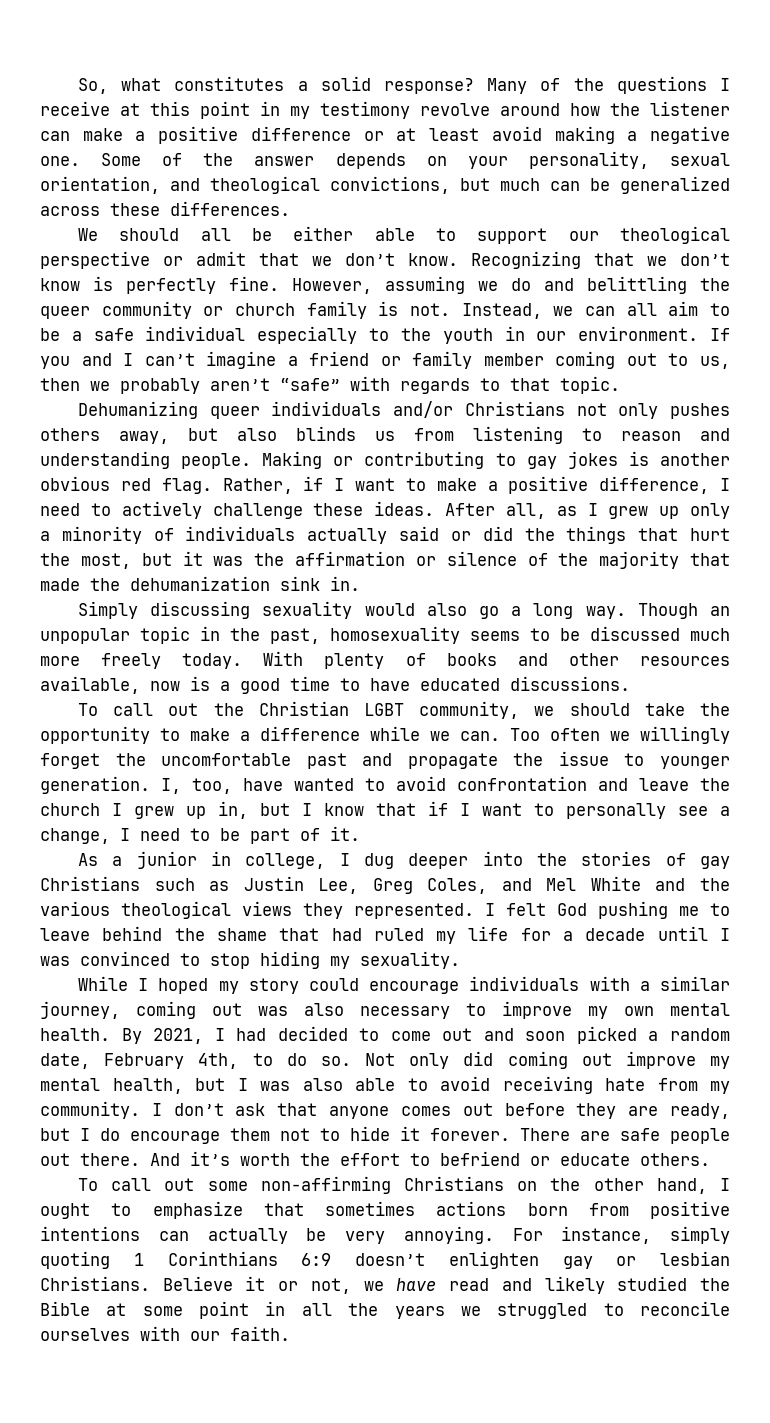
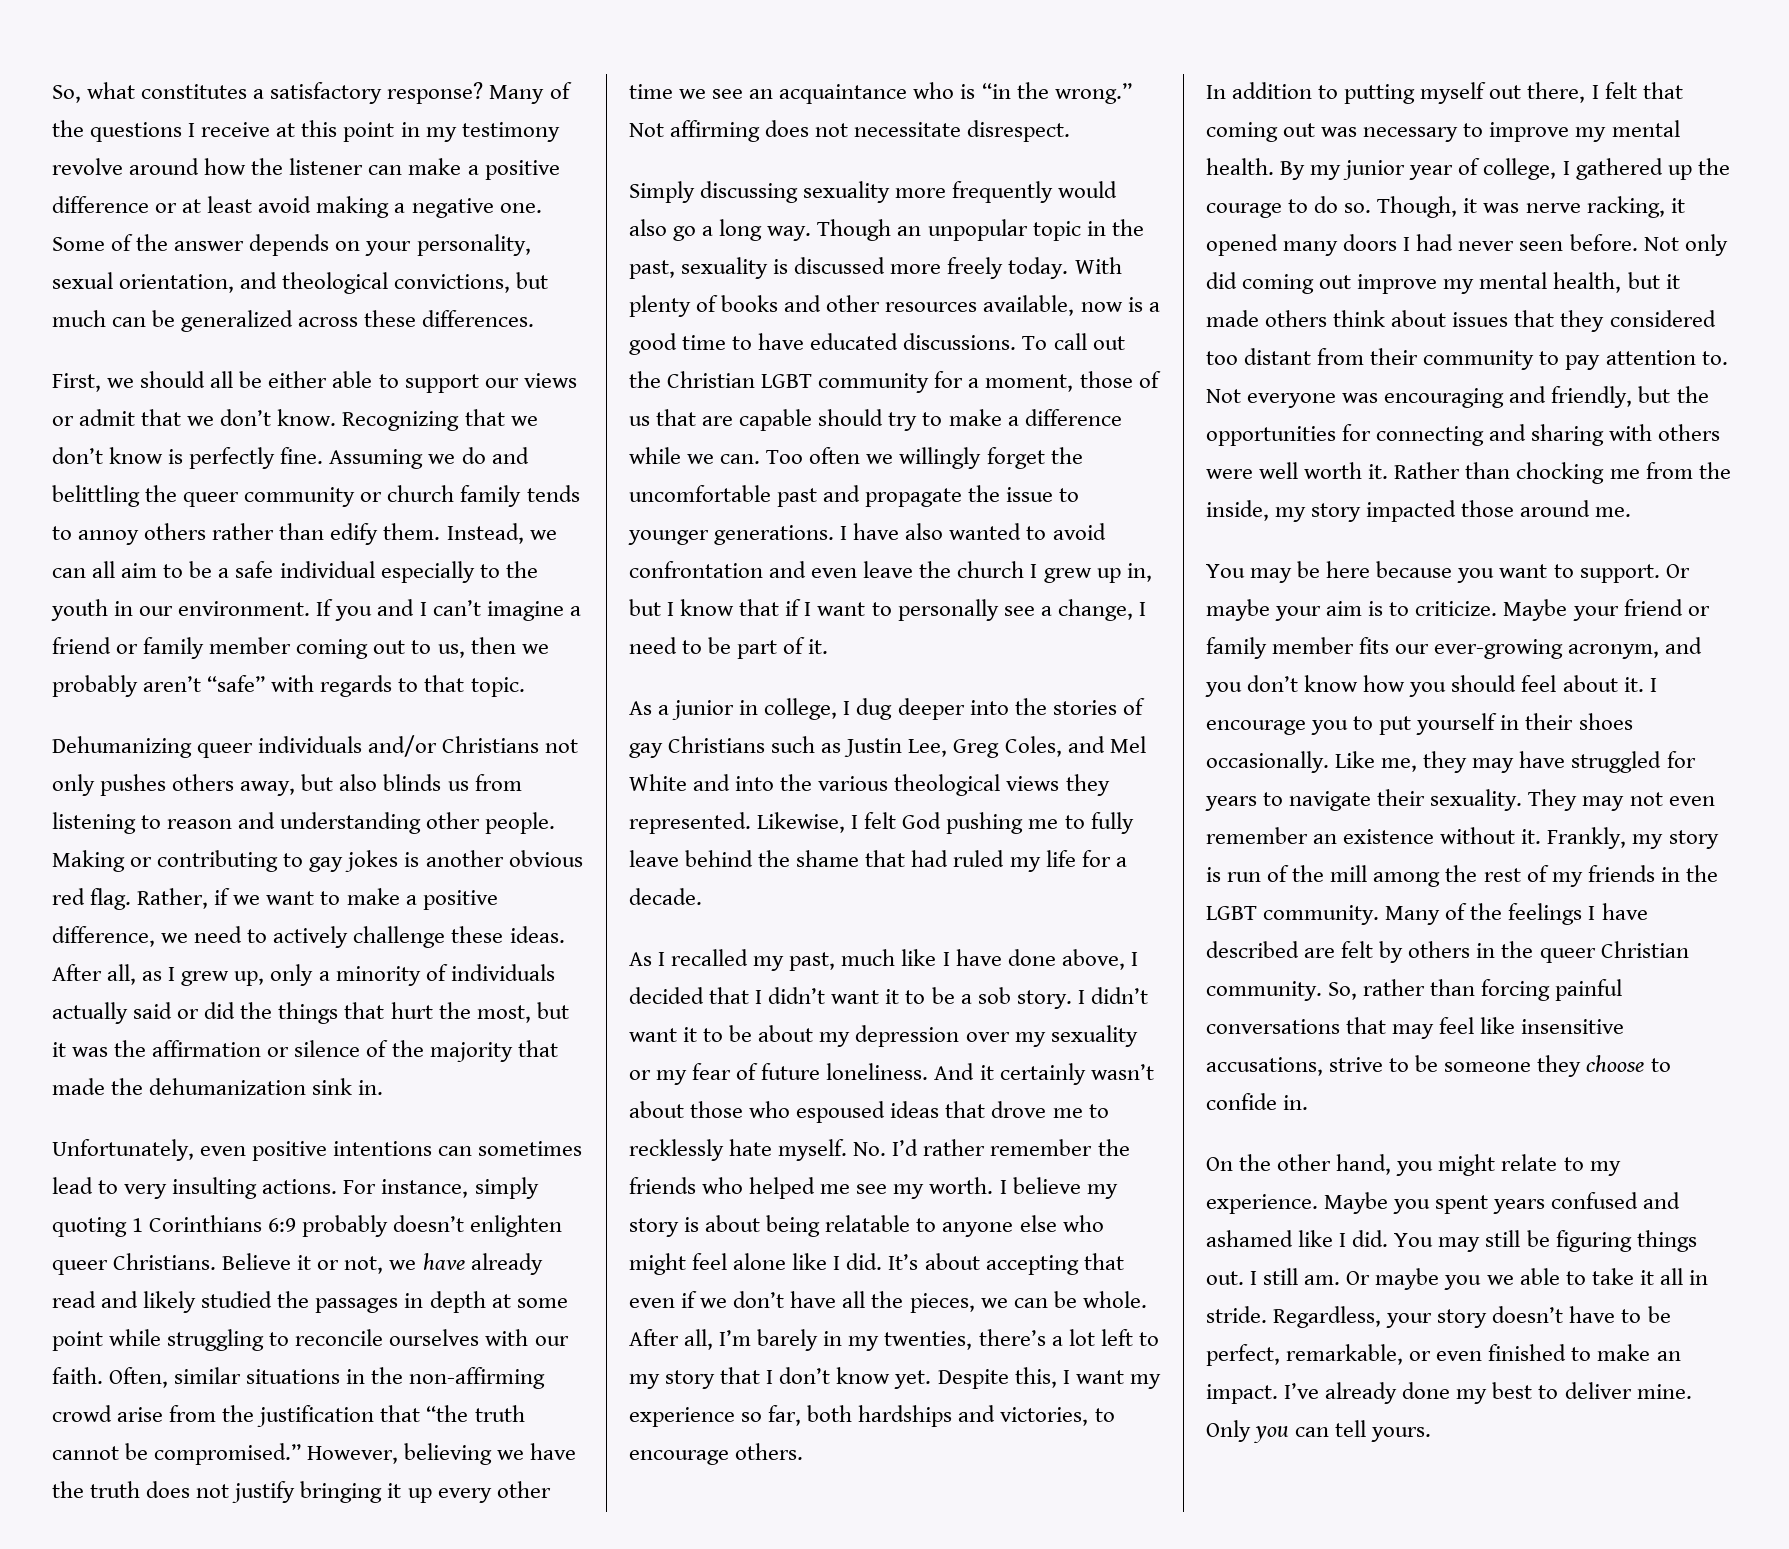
- So, what constitutes a solid response?
+ So, what constitutes a satisfactory response?
- We should all be either able to support our theological perspective or admit that we don’t know.
+ First, we should all be either able to support our views or admit that we don’t know.
- However, assuming we do and belittling the queer community or church family is not.
+ Assuming we do and belittling the queer community or church family tends to annoy others rather than edify them.
- Dehumanizing queer individuals and/or Christians not only pushes others away, but also blinds us from listening to reason and understanding people.
+ Dehumanizing queer individuals and/or Christians not only pushes others away, but also blinds us from listening to reason and understanding other people.
- Rather, if I want to make a positive difference, I need to actively challenge these ideas.
+ Rather, if we want to make a positive difference, we need to actively challenge these ideas.
- After all, as I grew up only a minority of individuals actually said or did the things that hurt the most, but it was the affirmation or silence of the majority that made the dehumanization sink in.
+ After all, as I grew up, only a minority of individuals actually said or did the things that hurt the most, but it was the affirmation or silence of the majority that made the dehumanization sink in.
+ Unfortunately, even positive intentions can sometimes lead to very insulting actions. For instance, simply quoting 1 Corinthians 6:9 probably doesn’t enlighten queer Christians. Believe it or not, we have already read and likely studied the passages in depth at some point while struggling to reconcile ourselves with our faith. Often, similar situations in the non-affirming crowd arise from the justification that “the truth cannot be compromised.” However, believing we have the truth does not justify bringing it up every other time we see an acquaintance who is “in the wrong.” Not affirming does not necessitate disrespect.
- Simply discussing sexuality would also go a long way.
+ Simply discussing sexuality more frequently would also go a long way.
- Though an unpopular topic in the past, homosexuality seems to be discussed much more freely today.
+ Though an unpopular topic in the past, sexuality is discussed more freely today.
- With plenty of books and other resources available, now is a good time to have educated discussions.
- To call out the Christian LGBT community, we should take the opportunity to make a difference while we can.
+ With plenty of books and other resources available, now is a good time to have educated discussions. To call out the Christian LGBT community for a moment, those of us that are capable should try to make a difference while we can.
- Too often we willingly forget the uncomfortable past and propagate the issue to younger generation. I, too, have wanted to avoid confrontation and leave the church I grew up in, but I know that if I want to personally see a change, I need to be part of it.
+ Too often we willingly forget the uncomfortable past and propagate the issue to younger generations. I have also wanted to avoid confrontation and even leave the church I grew up in, but I know that if I want to personally see a change, I need to be part of it.
- As a junior in college, I dug deeper into the stories of gay Christians such as Justin Lee, Greg Coles, and Mel White and the various theological views they represented.
+ As a junior in college, I dug deeper into the stories of gay Christians such as Justin Lee, Greg Coles, and Mel White and into the various theological views they represented.
- I felt God pushing me to leave behind the shame that had ruled my life for a decade until I was convinced to stop hiding my sexuality.
- While I hoped my story could encourage individuals with a similar journey, coming out was also necessary to improve my own mental health.
+ Likewise, I felt God pushing me to fully leave behind the shame that had ruled my life for a decade.
+ As I recalled my past, much like I have done above, I decided that I didn’t want it to be a sob story. I didn’t want it to be about my depression over my sexuality or my fear of future loneliness. And it certainly wasn’t about those who espoused ideas that drove me to recklessly hate myself. No. I’d rather remember the friends who helped me see my worth. I believe my story is about being relatable to anyone else who might feel alone like I did. It’s about accepting that even if we don’t have all the pieces, we can be whole. After all, I’m barely in my twenties, there’s a lot left to my story that I don’t know yet. Despite this, I want my experience so far, both hardships and victories, to encourage others.
+ In addition to putting myself out there, I felt that coming out was necessary to improve my mental health.
- By 2021, I had decided to come out and soon picked a random date, February 4th, to do so.
+ By my junior year of college, I gathered up the courage to do so. Though, it was nerve racking, it opened many doors I had never seen before.
- Not only did coming out improve my mental health, but I was also able to avoid receiving hate from my community. I don’t ask that anyone comes out before they are ready, but I do encourage them not to hide it forever. There are safe people out there. And it’s worth the effort to befriend or educate others.
- To call out some non-affirming Christians on the other hand, I ought to emphasize that sometimes actions born from positive intentions can actually be very annoying. For instance, simply quoting 1 Corinthians 6:9 doesn’t enlighten gay or lesbian Christians. Believe it or not, we have read and likely studied the Bible at some point in all the years we struggled to reconcile ourselves with our faith.
+ Not only did coming out improve my mental health, but it made others think about issues that they considered too distant from their community to pay attention to. Not everyone was encouraging and friendly, but the opportunities for connecting and sharing with others were well worth it. Rather than chocking me from the inside, my story impacted those around me.
+ You may be here because you want to support. Or maybe your aim is to criticize. Maybe your friend or family member fits our ever-growing acronym, and you don’t know how you should feel about it. I encourage you to put yourself in their shoes occasionally. Like me, they may have struggled for years to navigate their sexuality. They may not even remember an existence without it. Frankly, my story is run of the mill among the rest of my friends in the LGBT community. Many of the feelings I have described are felt by others in the queer Christian community. So, rather than forcing painful conversations that may feel like insensitive accusations, strive to be someone they choose to confide in.
+ On the other hand, you might relate to my experience. Maybe you spent years confused and ashamed like I did. You may still be figuring things out. I still am. Or maybe you we able to take it all in stride. Regardless, your story doesn’t have to be perfect, remarkable, or even finished to make an impact. I’ve already done my best to deliver mine. Only you can tell yours.

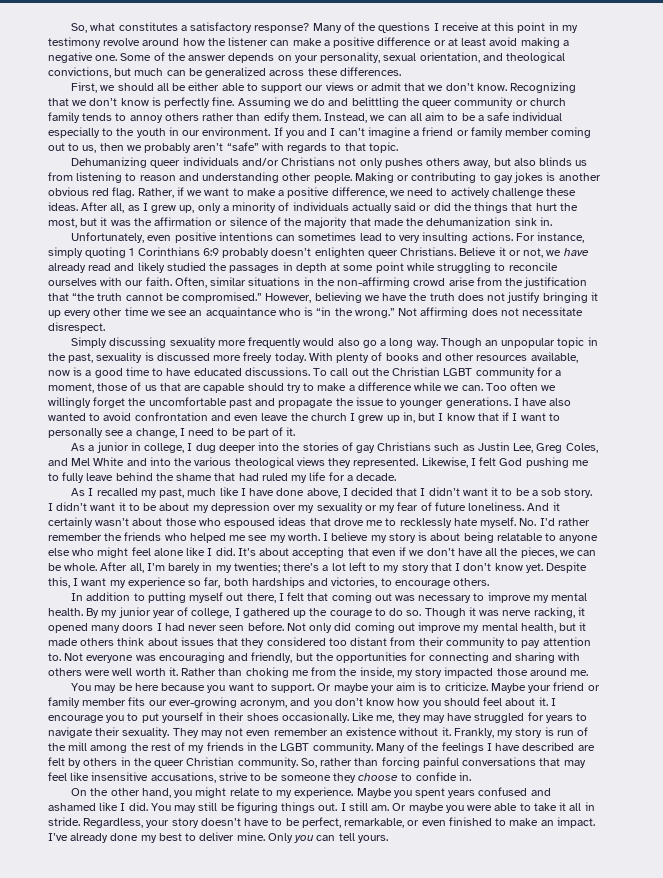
- After all, I’m barely in my twenties, there’s a lot left to my story that I don’t know yet.
+ After all, I’m barely in my twenties; there’s a lot left to my story that I don’t know yet.
- Though, it was nerve racking, it opened many doors I had never seen before.
+ Though it was nerve racking, it opened many doors I had never seen before.
- Rather than chocking me from the inside, my story impacted those around me.
+ Rather than choking me from the inside, my story impacted those around me.
- Or maybe you we able to take it all in stride.
+ Or maybe you were able to take it all in stride.

